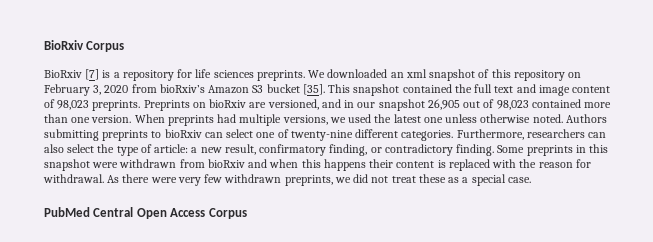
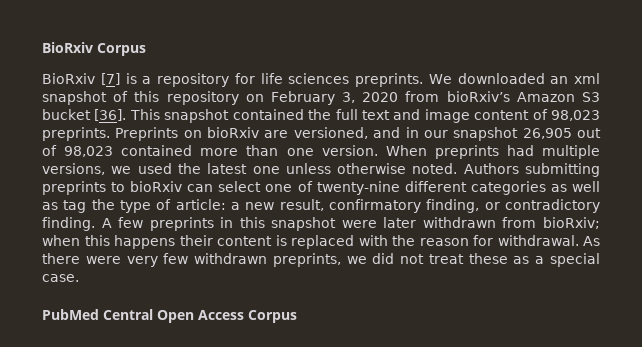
- We downloaded an xml snapshot of this repository on February 3, 2020 from bioRxiv’s Amazon S3 bucket [35].
+ We downloaded an xml snapshot of this repository on February 3, 2020 from bioRxiv’s Amazon S3 bucket [36].
- Authors submitting preprints to bioRxiv can select one of twenty-nine different categories. Furthermore, researchers can also select the type of article: a new result, confirmatory finding, or contradictory finding.
+ Authors submitting preprints to bioRxiv can select one of twenty-nine different categories as well as tag the type of article: a new result, confirmatory finding, or contradictory finding.
- Some preprints in this snapshot were withdrawn from bioRxiv and when this happens their content is replaced with the reason for withdrawal.
+ A few preprints in this snapshot were later withdrawn from bioRxiv; when this happens their content is replaced with the reason for withdrawal.

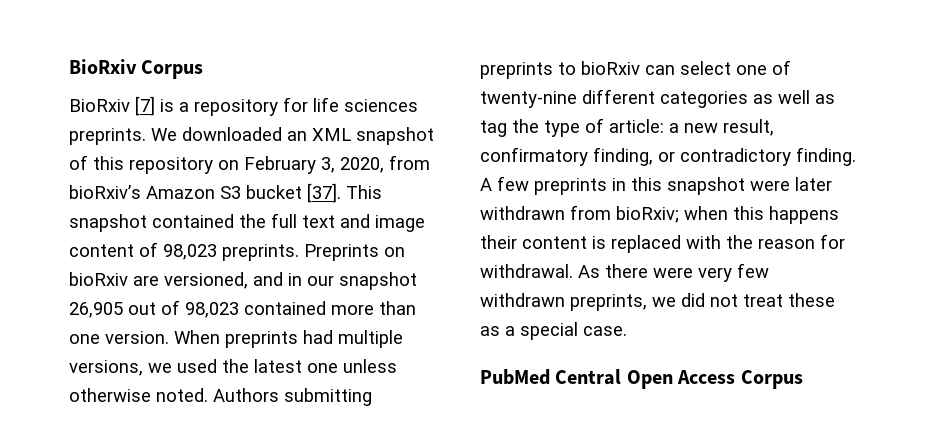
- We downloaded an xml snapshot of this repository on February 3, 2020 from bioRxiv’s Amazon S3 bucket [36].
+ We downloaded an XML snapshot of this repository on February 3, 2020, from bioRxiv’s Amazon S3 bucket [37].

